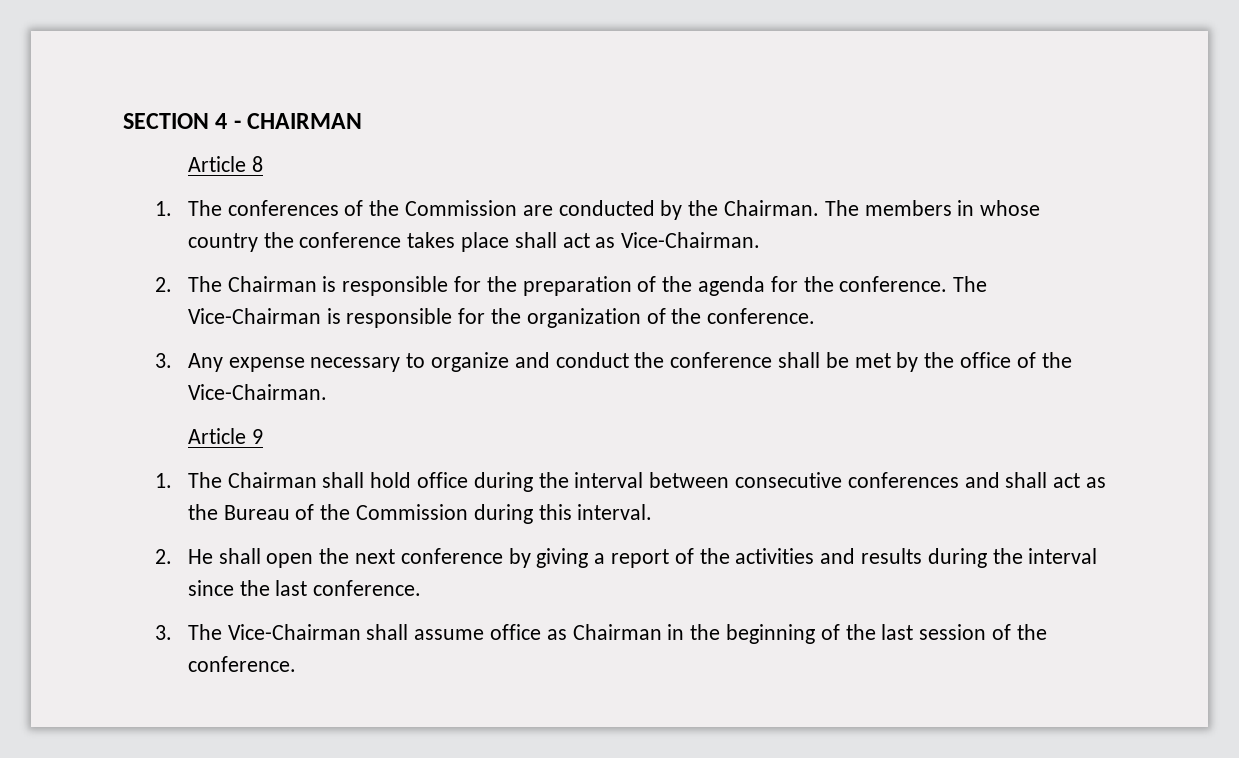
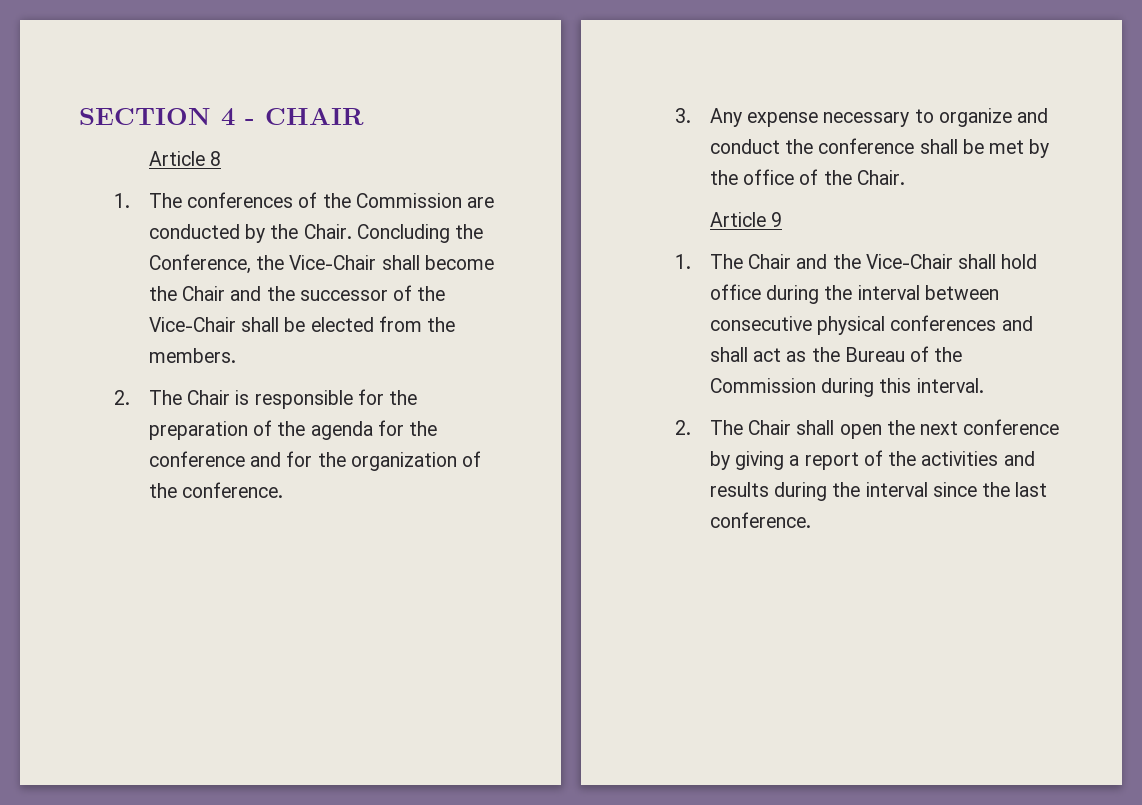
- SECTION 4 - CHAIRMAN
+ SECTION 4 - CHAIR
- 1. The conferences of the Commission are conducted by the Chairman. The members in whose country the conference takes place shall act as Vice-Chairman.
- 2. The Chairman is responsible for the preparation of the agenda for the conference. The Vice-Chairman is responsible for the organization of the conference.
+ 1. The conferences of the Commission are conducted by the Chair. Concluding the Conference, the Vice-Chair shall become the Chair and the successor of the Vice-Chair shall be elected from the members.
+ 2. The Chair is responsible for the preparation of the agenda for the conference and for the organization of the conference.
- 3. Any expense necessary to organize and conduct the conference shall be met by the office of the Vice-Chairman.
+ 3. Any expense necessary to organize and conduct the conference shall be met by the office of the Chair.
- 1. The Chairman shall hold office during the interval between consecutive conferences and shall act as the Bureau of the Commission during this interval.
+ 1. The Chair and the Vice-Chair shall hold office during the interval between consecutive physical conferences and shall act as the Bureau of the Commission during this interval.
- 2. He shall open the next conference by giving a report of the activities and results during the interval since the last conference.
+ 2. The Chair shall open the next conference by giving a report of the activities and results during the interval since the last conference.
- 3. The Vice-Chairman shall assume office as Chairman in the beginning of the last session of the conference.

